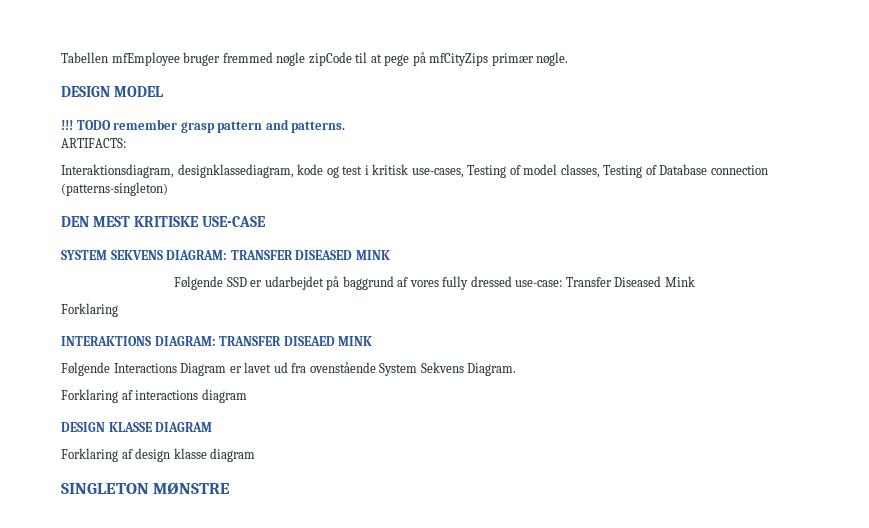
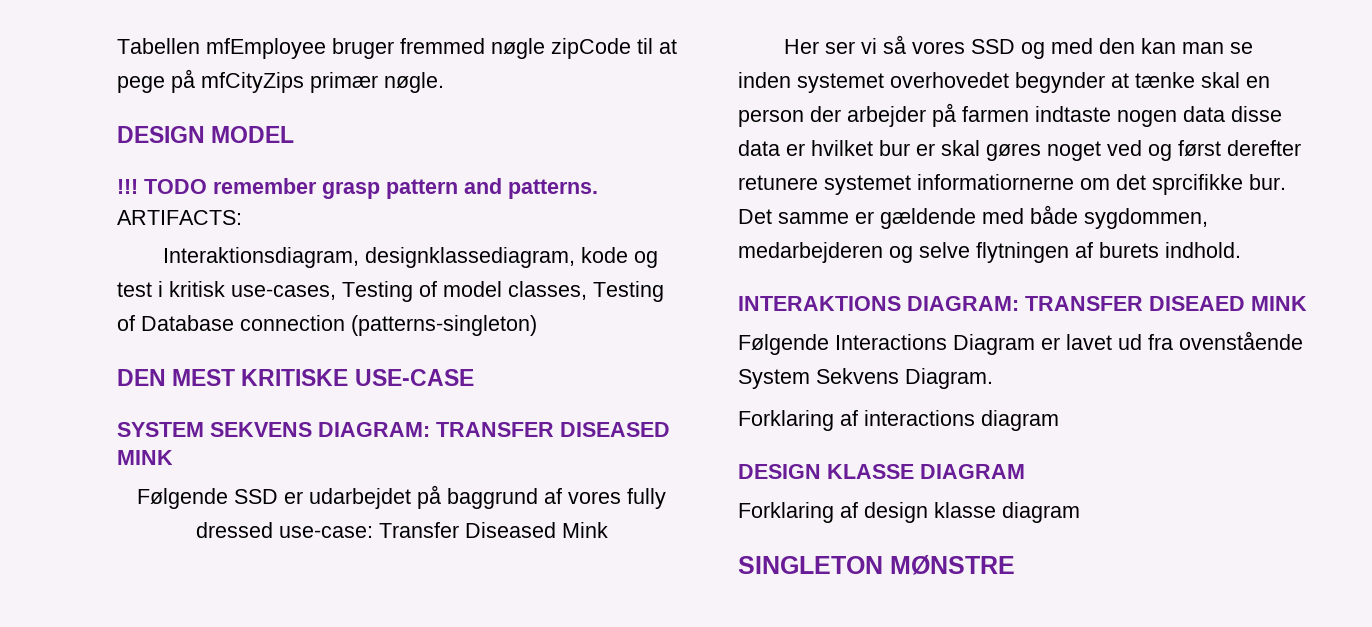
  Følgende SSD er udarbejdet på baggrund af vores fully dressed use-case: Transfer Diseased Mink
- Forklaring
+ Her ser vi så vores SSD og med den kan man se inden systemet overhovedet begynder at tænke skal en person der arbejder på farmen indtaste nogen data disse data er hvilket bur er skal gøres noget ved og først derefter retunere systemet informatiornerne om det sprcifikke bur. Det samme er gældende med både sygdommen, medarbejderen og selve flytningen af burets indhold.

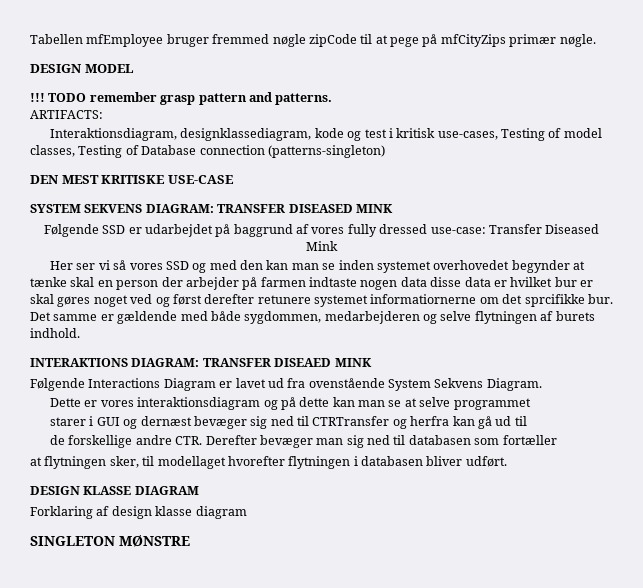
- Forklaring af interactions diagram
+ Dette er vores interaktionsdiagram og på dette kan man se at selve programmet
+ starer i GUI og dernæst bevæger sig ned til CTRTransfer og herfra kan gå ud til
+ de forskellige andre CTR. Derefter bevæger man sig ned til databasen som fortæller
+ at flytningen sker, til modellaget hvorefter flytningen i databasen bliver udført.

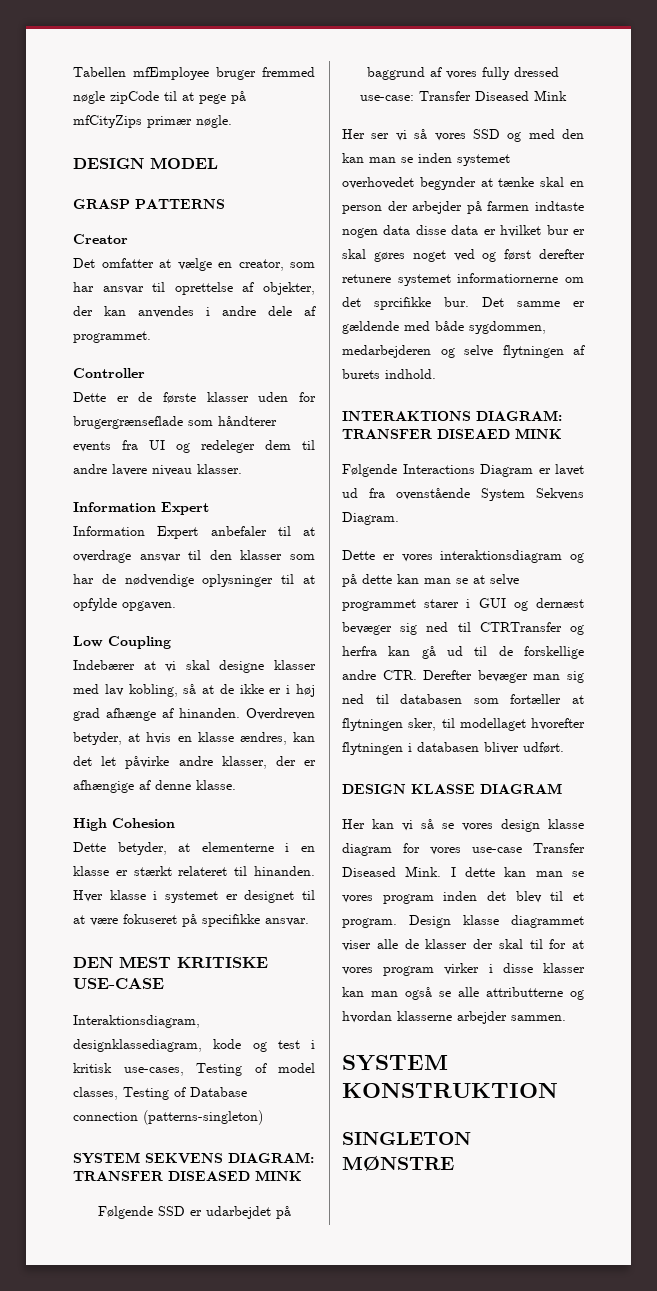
- !!! TODO remember grasp pattern and patterns.
- ARTIFACTS:
+ GRASP PATTERNS
+ Creator
+ Det omfatter at vælge en creator, som har ansvar til oprettelse af objekter, der kan anvendes i andre dele af programmet.
+ Controller
+ Dette er de første klasser uden for brugergrænseflade som håndterer events fra UI og redeleger dem til andre lavere niveau klasser.
+ Information Expert
+ Information Expert anbefaler til at overdrage ansvar til den klasser som har de nødvendige oplysninger til at opfylde opgaven.
+ Low Coupling
+ Indebærer at vi skal designe klasser med lav kobling, så at de ikke er i høj grad afhænge af hinanden. Overdreven betyder, at hvis en klasse ændres, kan det let påvirke andre klasser, der er afhængige af denne klasse.
+ High Cohesion
+ Dette betyder, at elementerne i en klasse er stærkt relateret til hinanden. Hver klasse i systemet er designet til at være fokuseret på specifikke ansvar.
+ DEN MEST KRITISKE USE-CASE
- DEN MEST KRITISKE USE-CASE
- Dette er vores interaktionsdiagram og på dette kan man se at selve programmet
- starer i GUI og dernæst bevæger sig ned til CTRTransfer og herfra kan gå ud til
- de forskellige andre CTR. Derefter bevæger man sig ned til databasen som fortæller
- at flytningen sker, til modellaget hvorefter flytningen i databasen bliver udført.
+ Dette er vores interaktionsdiagram og på dette kan man se at selve programmet starer i GUI og dernæst bevæger sig ned til CTRTransfer og herfra kan gå ud til de forskellige andre CTR. Derefter bevæger man sig ned til databasen som fortæller at flytningen sker, til modellaget hvorefter flytningen i databasen bliver udført.
- Forklaring af design klasse diagram
+ Her kan vi så se vores design klasse diagram for vores use-case Transfer Diseased Mink. I dette kan man se vores program inden det blev til et program. Design klasse diagrammet viser alle de klasser der skal til for at vores program virker i disse klasser kan man også se alle attributterne og hvordan klasserne arbejder sammen.
+ SYSTEM KONSTRUKTION

